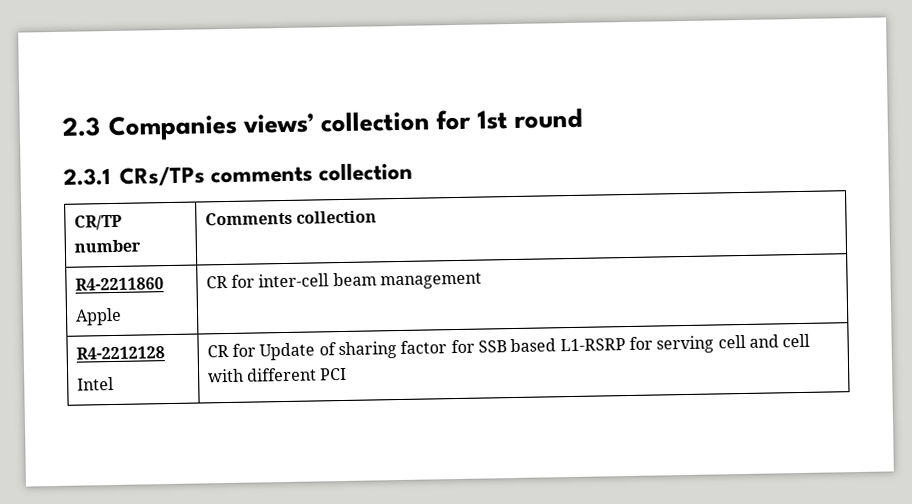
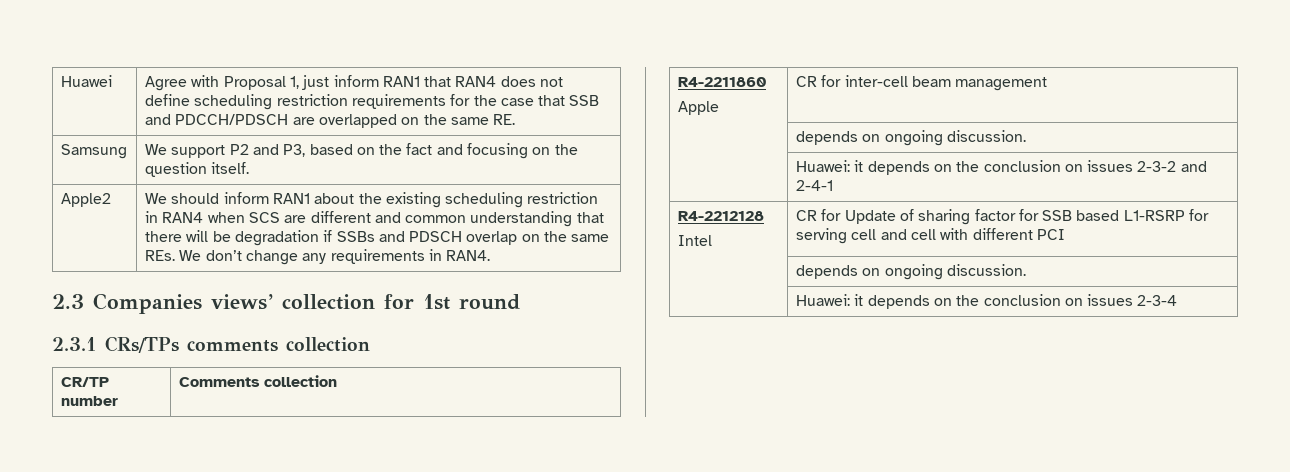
+ Huawei | Agree with Proposal 1, just inform RAN1 that RAN4 does not define scheduling restriction requirements for the case that SSB and PDCCH/PDSCH are overlapped on the same RE.
+ Samsung | We support P2 and P3, based on the fact and focusing on the question itself.
+ Apple2 | We should inform RAN1 about the existing scheduling restriction in RAN4 when SCS are different and common understanding that there will be degradation if SSBs and PDSCH overlap on the same REs. We don’t change any requirements in RAN4.
  R4-2211860
  Apple | CR for inter-cell beam management
+ | depends on ongoing discussion.
+ | Huawei: it depends on the conclusion on issues 2-3-2 and 2-4-1
  R4-2212128
  Intel | CR for Update of sharing factor for SSB based L1-RSRP for serving cell and cell with different PCI
+ | depends on ongoing discussion.
+ | Huawei: it depends on the conclusion on issues 2-3-4

